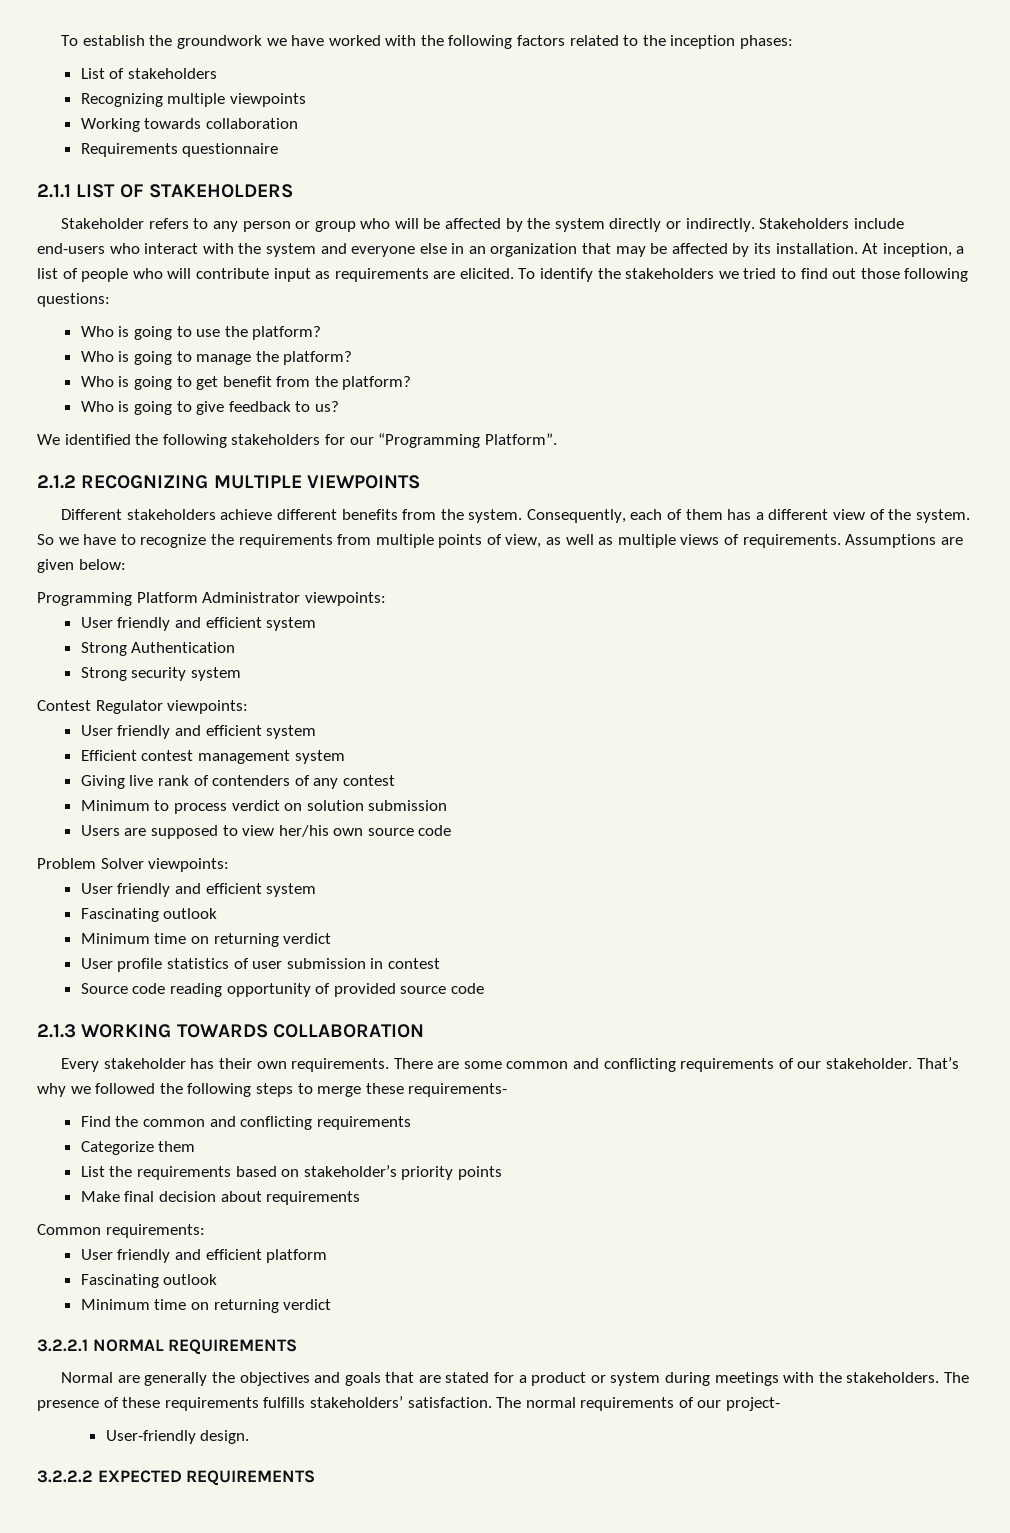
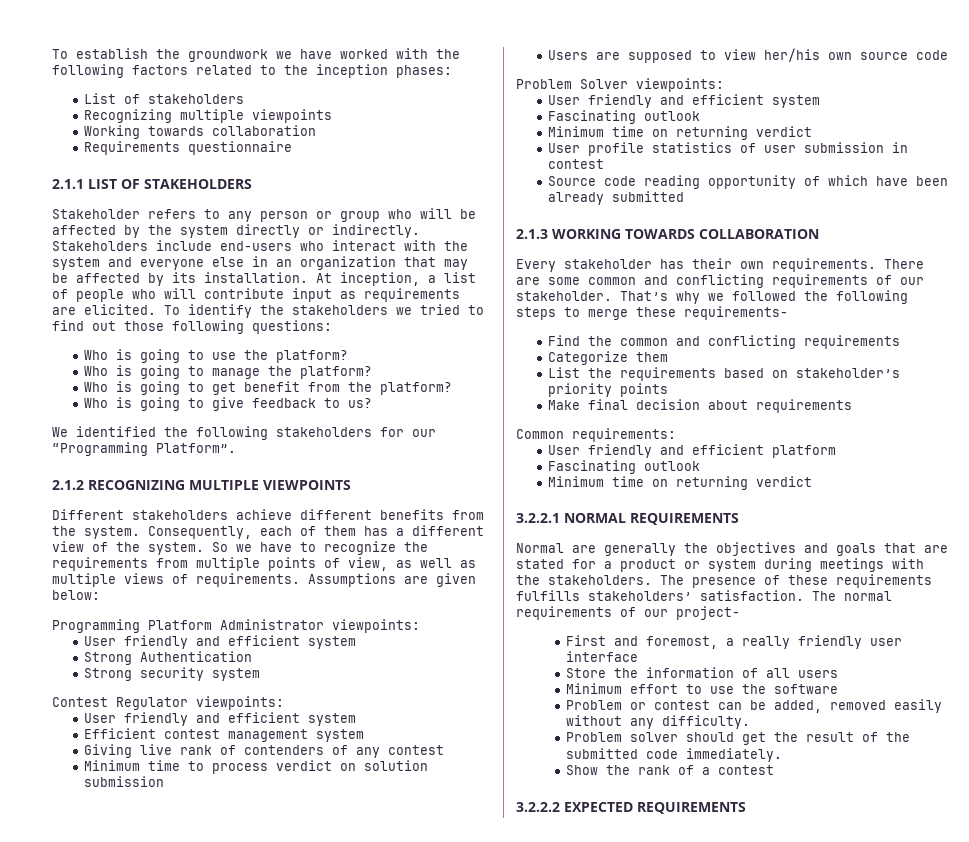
- Minimum to process verdict on solution submission
+ Minimum time to process verdict on solution submission
- Source code reading opportunity of provided source code
+ Source code reading opportunity of which have been already submitted
- User-friendly design.
+ First and foremost, a really friendly user interface
+ Store the information of all users
+ Minimum effort to use the software
+ Problem or contest can be added, removed easily without any difficulty.
+ Problem solver should get the result of the submitted code immediately.
+ Show the rank of a contest

